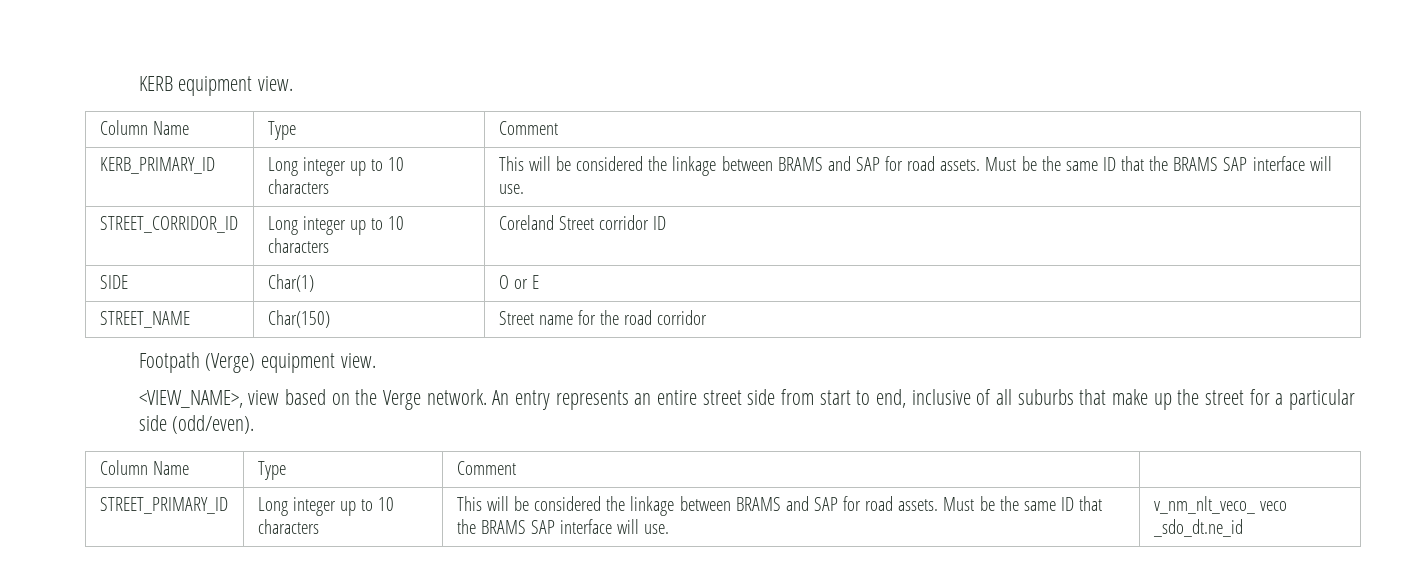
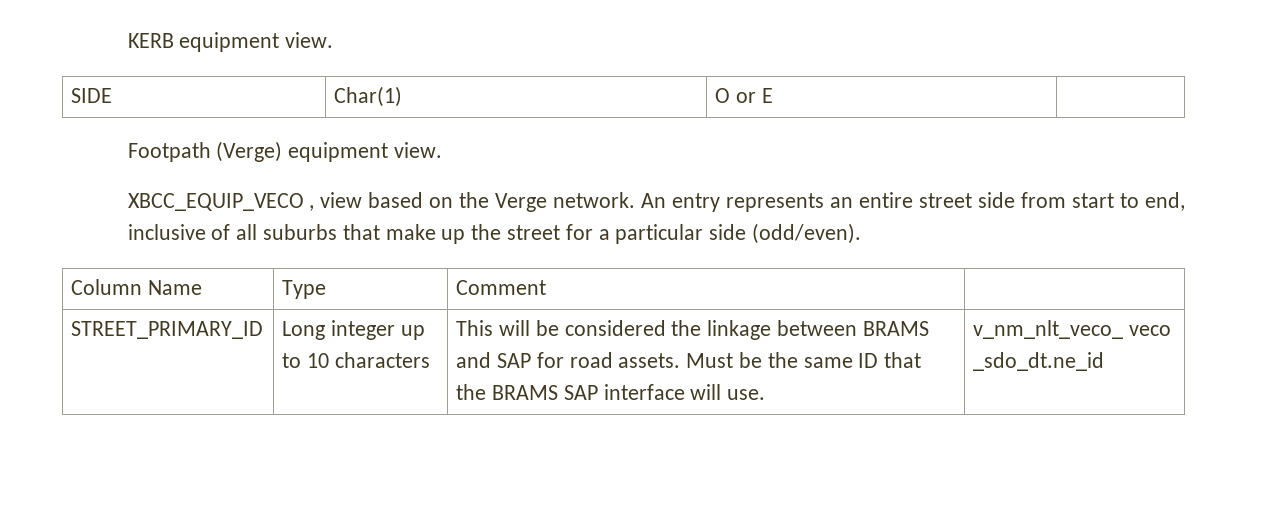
  KERB equipment view.
- Column Name | Type | Comment
- KERB_PRIMARY_ID | Long integer up to 10 characters | This will be considered the linkage between BRAMS and SAP for road assets. Must be the same ID that the BRAMS SAP interface will use.
- STREET_CORRIDOR_ID | Long integer up to 10 characters | Coreland Street corridor ID
- SIDE | Char(1) | O or E
- STREET_NAME | Char(150) | Street name for the road corridor
+ SIDE | Char(1) | O or E |
- <VIEW_NAME>, view based on the Verge network.
+ XBCC_EQUIP_VECO , view based on the Verge network.

